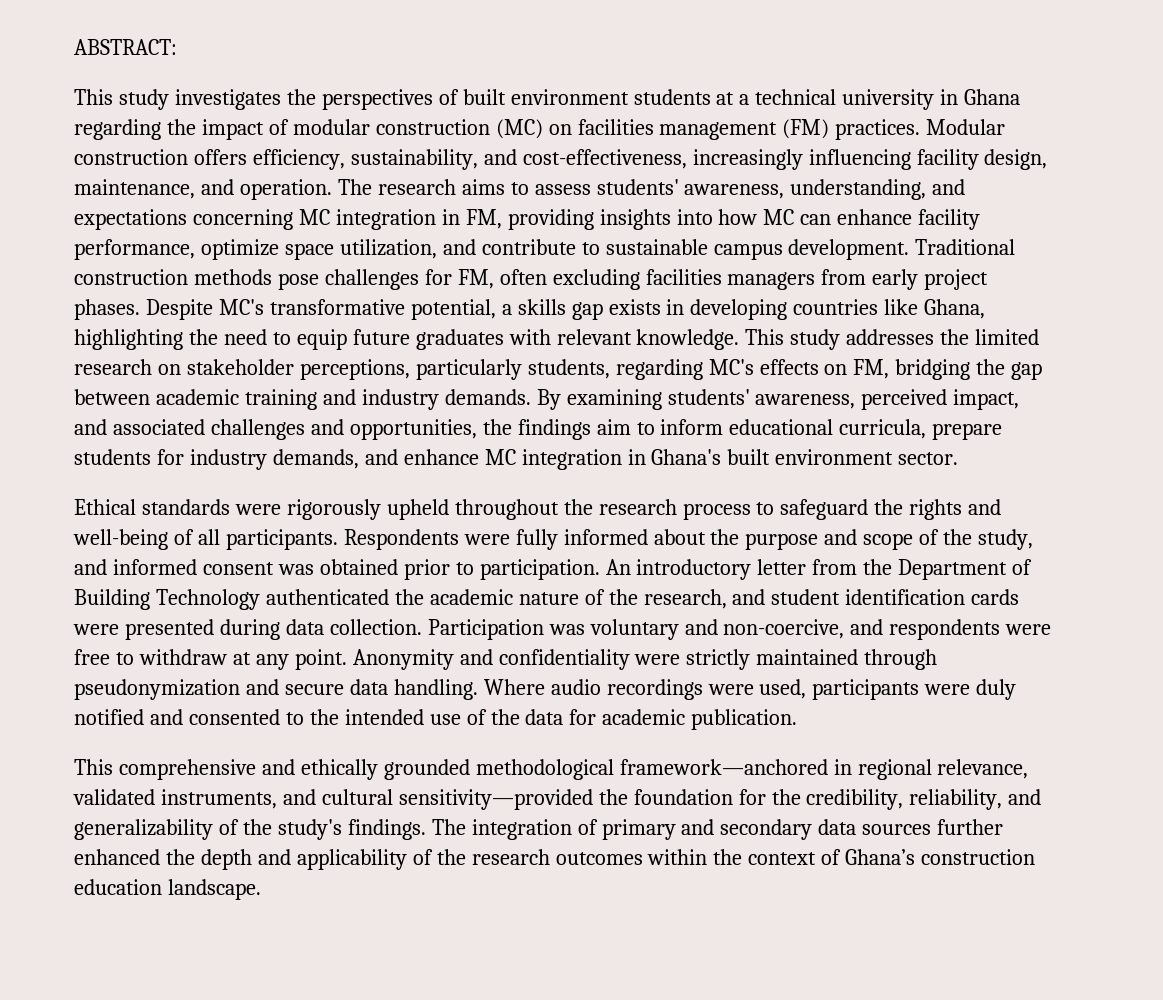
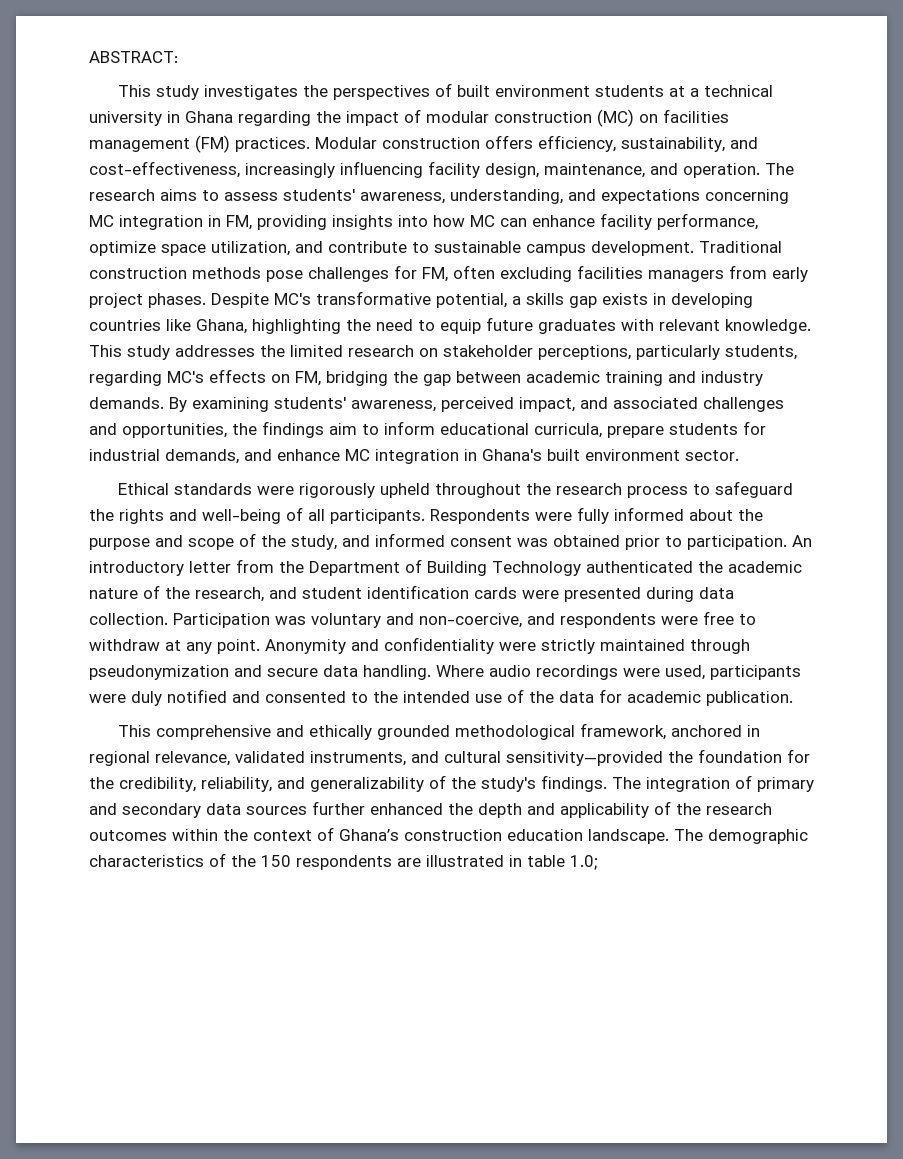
- By examining students' awareness, perceived impact, and associated challenges and opportunities, the findings aim to inform educational curricula, prepare students for industry demands, and enhance MC integration in Ghana's built environment sector.
+ By examining students' awareness, perceived impact, and associated challenges and opportunities, the findings aim to inform educational curricula, prepare students for industrial demands, and enhance MC integration in Ghana's built environment sector.
- This comprehensive and ethically grounded methodological framework—anchored in regional relevance, validated instruments, and cultural sensitivity—provided the foundation for the credibility, reliability, and generalizability of the study's findings.
+ This comprehensive and ethically grounded methodological framework, anchored in regional relevance, validated instruments, and cultural sensitivity—provided the foundation for the credibility, reliability, and generalizability of the study's findings.
+ The demographic characteristics of the 150 respondents are illustrated in table 1.0;

